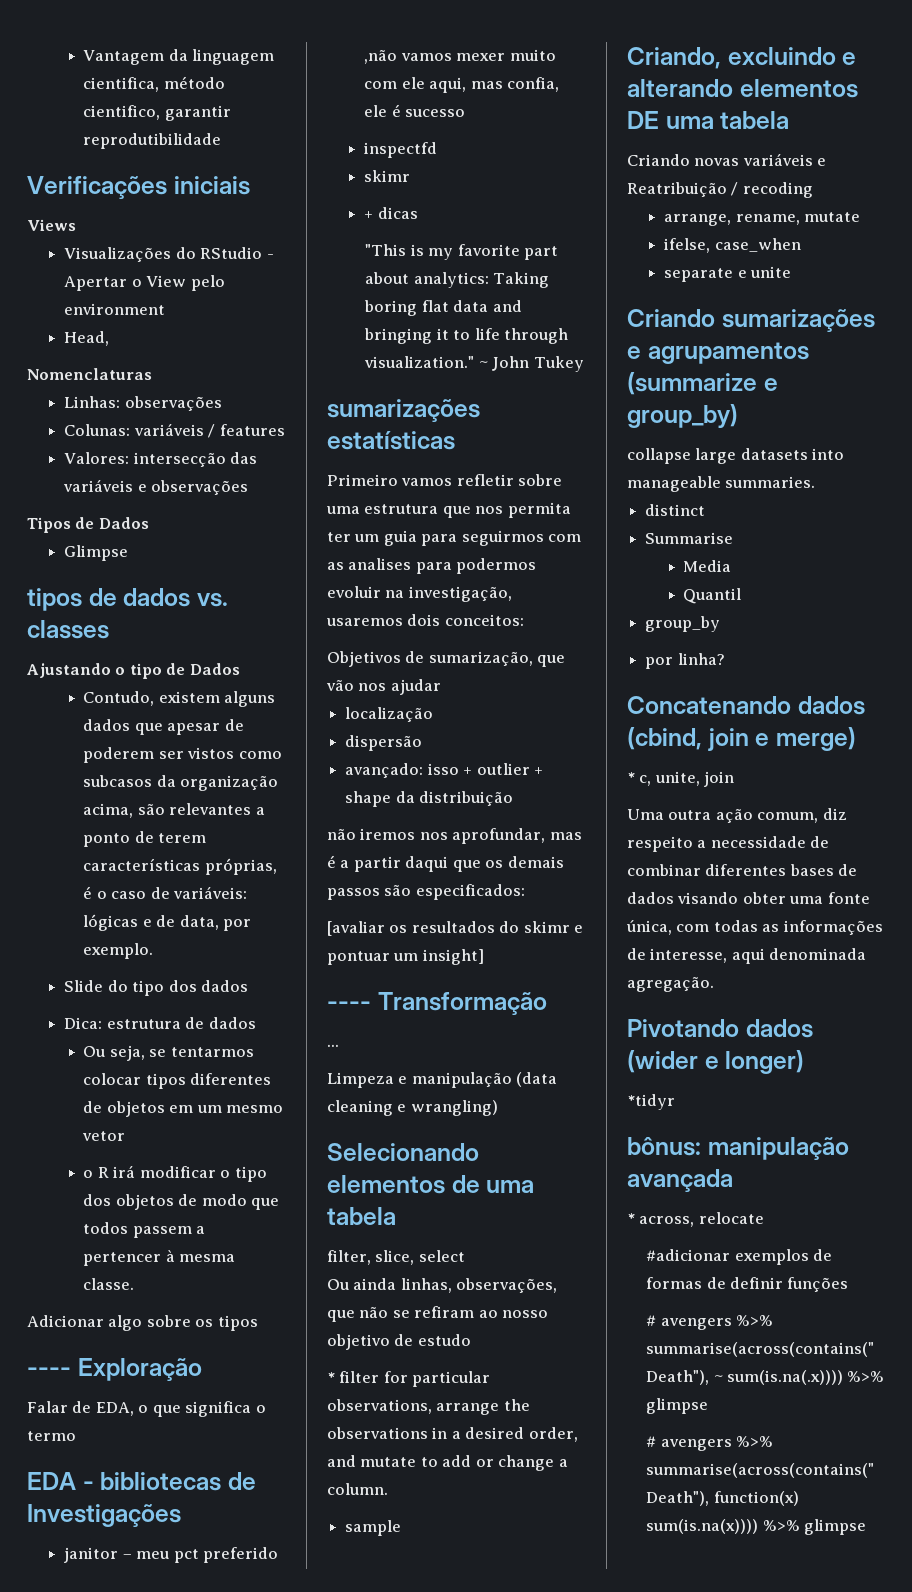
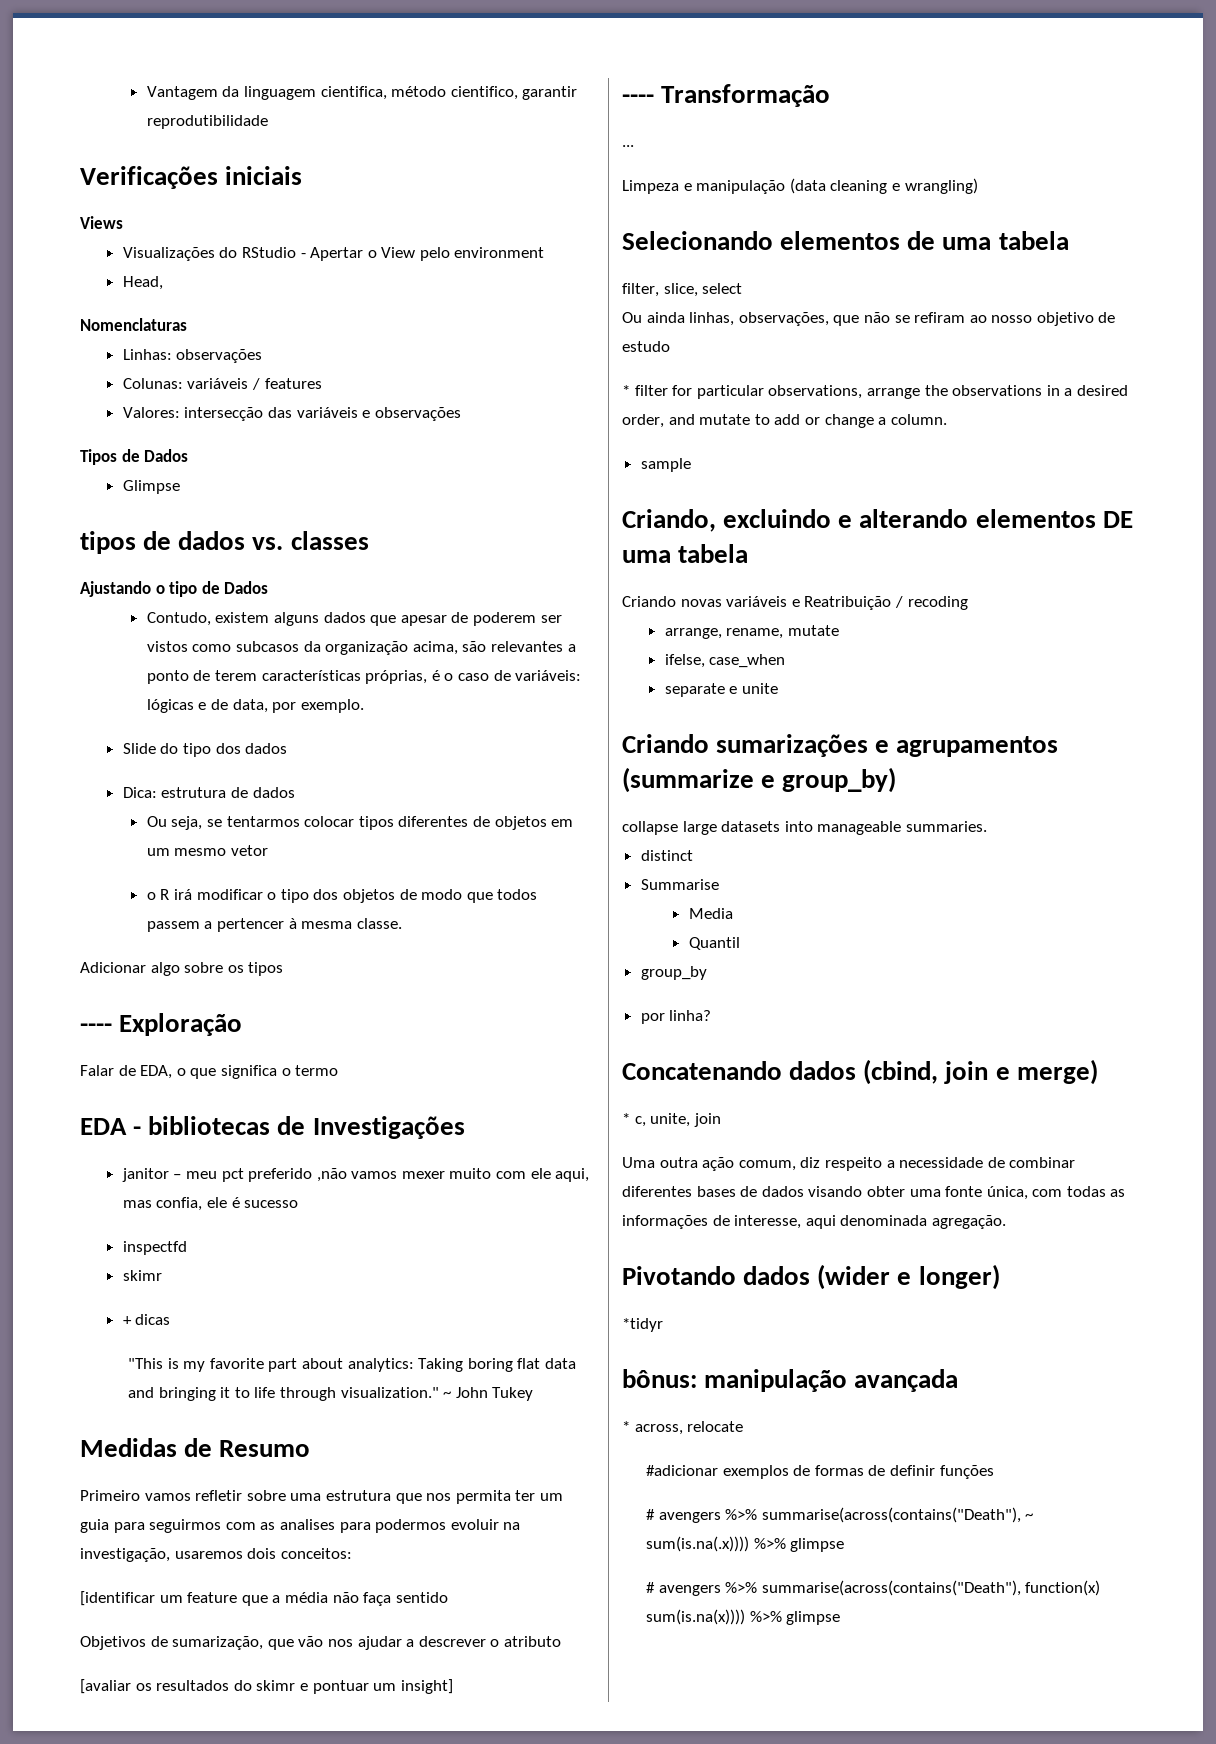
- sumarizações estatísticas
+ Medidas de Resumo
+ [identificar um feature que a média não faça sentido
- Objetivos de sumarização, que vão nos ajudar
- localização
- dispersão
- avançado: isso + outlier + shape da distribuição
- não iremos nos aprofundar, mas é a partir daqui que os demais passos são especificados:
+ Objetivos de sumarização, que vão nos ajudar a descrever o atributo

